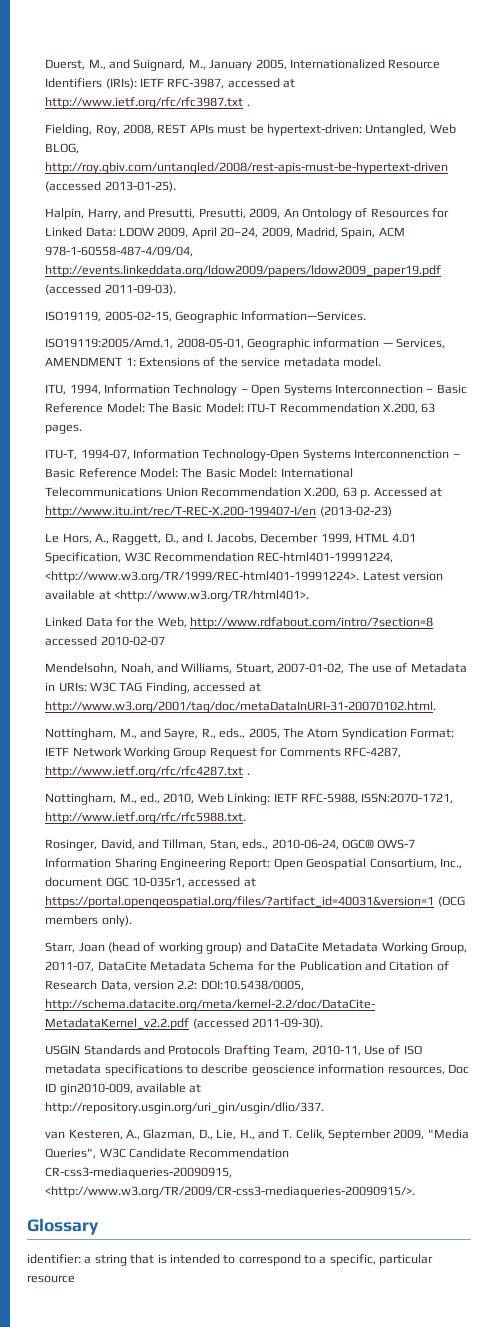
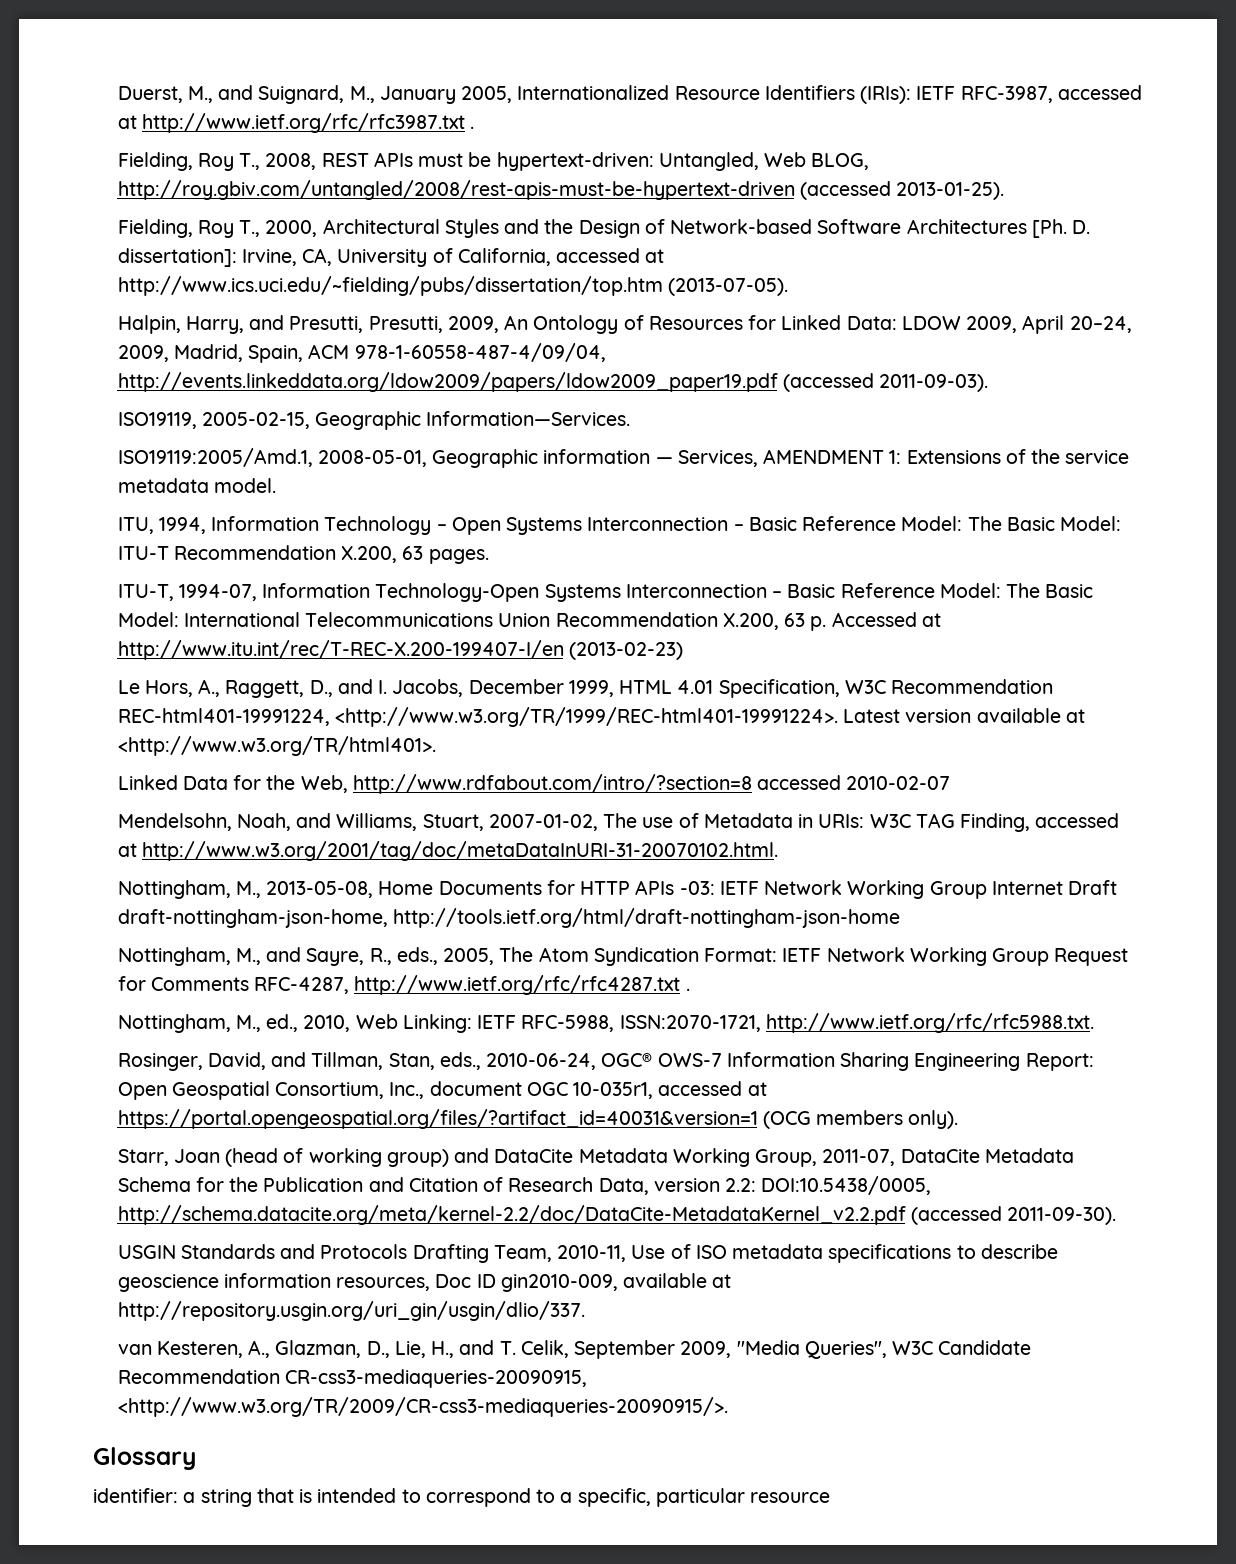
- Fielding, Roy, 2008, REST APIs must be hypertext-driven: Untangled, Web BLOG, http://roy.gbiv.com/untangled/2008/rest-apis-must-be-hypertext-driven (accessed 2013-01-25).
+ Fielding, Roy T., 2008, REST APIs must be hypertext-driven: Untangled, Web BLOG, http://roy.gbiv.com/untangled/2008/rest-apis-must-be-hypertext-driven (accessed 2013-01-25).
+ Fielding, Roy T., 2000, Architectural Styles and the Design of Network-based Software Architectures [Ph. D. dissertation]: Irvine, CA, University of California, accessed at http://www.ics.uci.edu/~fielding/pubs/dissertation/top.htm (2013-07-05).
- ITU-T, 1994-07, Information Technology-Open Systems Interconnenction – Basic Reference Model: The Basic Model: International Telecommunications Union Recommendation X.200, 63 p. Accessed at http://www.itu.int/rec/T-REC-X.200-199407-I/en (2013-02-23)
+ ITU-T, 1994-07, Information Technology-Open Systems Interconnection – Basic Reference Model: The Basic Model: International Telecommunications Union Recommendation X.200, 63 p. Accessed at http://www.itu.int/rec/T-REC-X.200-199407-I/en (2013-02-23)
+ Nottingham, M., 2013-05-08, Home Documents for HTTP APIs -03: IETF Network Working Group Internet Draft draft-nottingham-json-home, http://tools.ietf.org/html/draft-nottingham-json-home

